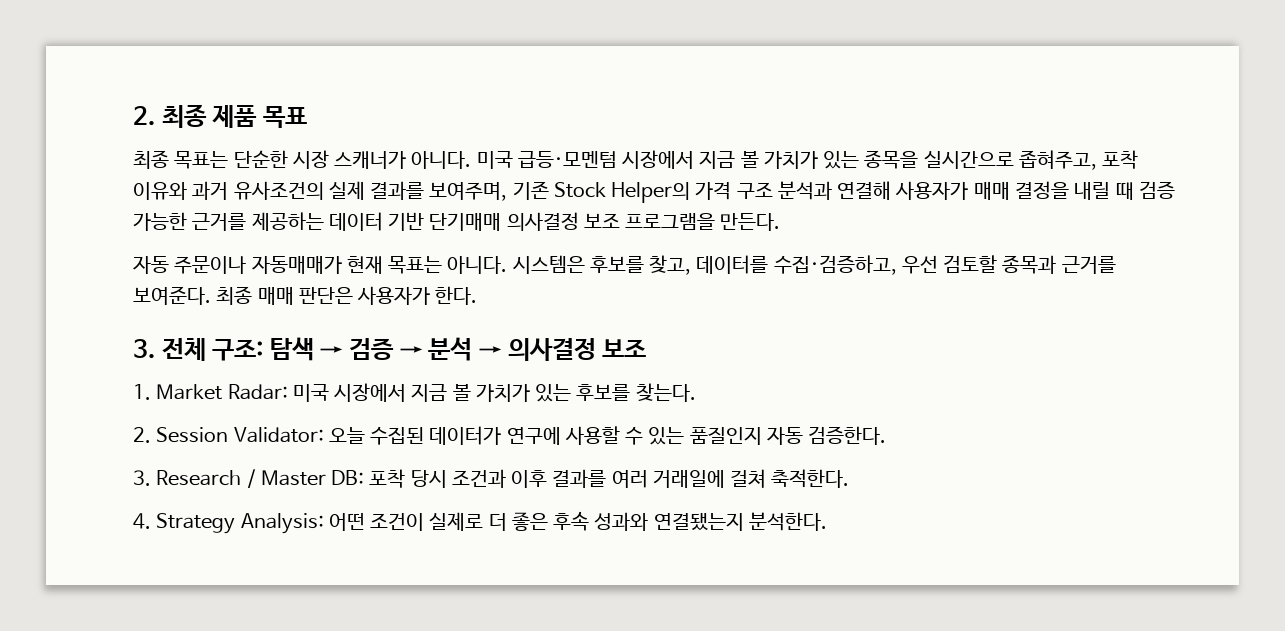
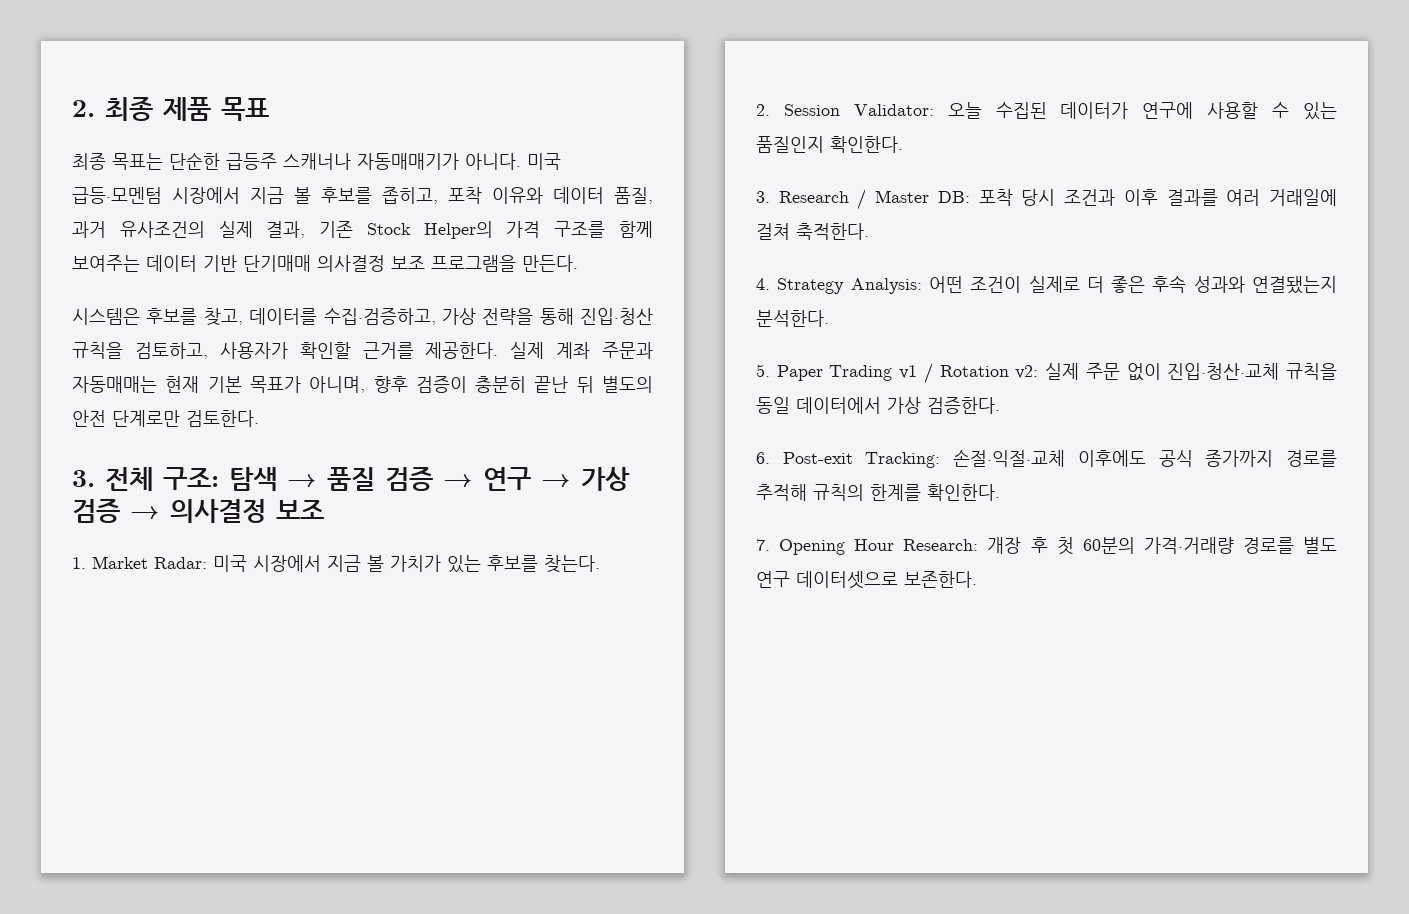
- 최종 목표는 단순한 시장 스캐너가 아니다.
+ 최종 목표는 단순한 급등주 스캐너나 자동매매기가 아니다.
- 미국 급등·모멘텀 시장에서 지금 볼 가치가 있는 종목을 실시간으로 좁혀주고, 포착 이유와 과거 유사조건의 실제 결과를 보여주며, 기존 Stock Helper의 가격 구조 분석과 연결해 사용자가 매매 결정을 내릴 때 검증 가능한 근거를 제공하는 데이터 기반 단기매매 의사결정 보조 프로그램을 만든다.
+ 미국 급등·모멘텀 시장에서 지금 볼 후보를 좁히고, 포착 이유와 데이터 품질, 과거 유사조건의 실제 결과, 기존 Stock Helper의 가격 구조를 함께 보여주는 데이터 기반 단기매매 의사결정 보조 프로그램을 만든다.
- 자동 주문이나 자동매매가 현재 목표는 아니다. 시스템은 후보를 찾고, 데이터를 수집·검증하고, 우선 검토할 종목과 근거를 보여준다. 최종 매매 판단은 사용자가 한다.
+ 시스템은 후보를 찾고, 데이터를 수집·검증하고, 가상 전략을 통해 진입·청산 규칙을 검토하고, 사용자가 확인할 근거를 제공한다. 실제 계좌 주문과 자동매매는 현재 기본 목표가 아니며, 향후 검증이 충분히 끝난 뒤 별도의 안전 단계로만 검토한다.
- 3. 전체 구조: 탐색 → 검증 → 분석 → 의사결정 보조
+ 3. 전체 구조: 탐색 → 품질 검증 → 연구 → 가상 검증 → 의사결정 보조
- 2. Session Validator: 오늘 수집된 데이터가 연구에 사용할 수 있는 품질인지 자동 검증한다.
+ 2. Session Validator: 오늘 수집된 데이터가 연구에 사용할 수 있는 품질인지 확인한다.
+ 5. Paper Trading v1 / Rotation v2: 실제 주문 없이 진입·청산·교체 규칙을 동일 데이터에서 가상 검증한다.
+ 6. Post-exit Tracking: 손절·익절·교체 이후에도 공식 종가까지 경로를 추적해 규칙의 한계를 확인한다.
+ 7. Opening Hour Research: 개장 후 첫 60분의 가격·거래량 경로를 별도 연구 데이터셋으로 보존한다.

